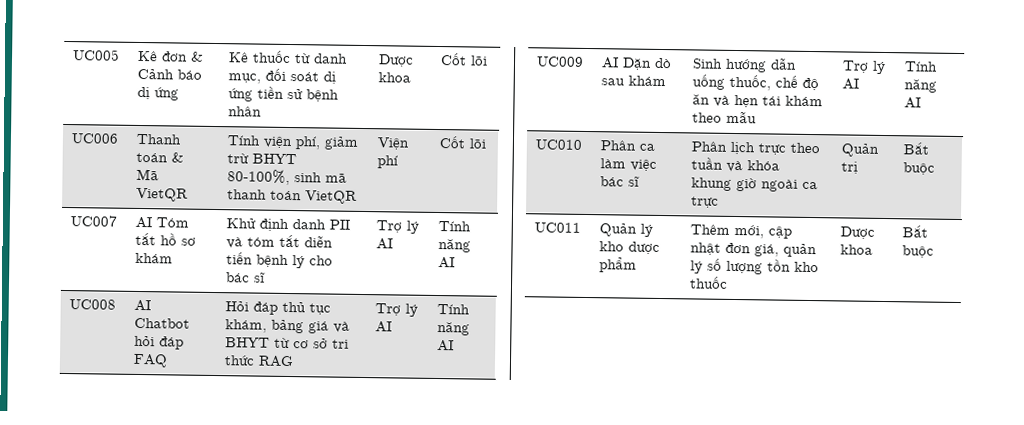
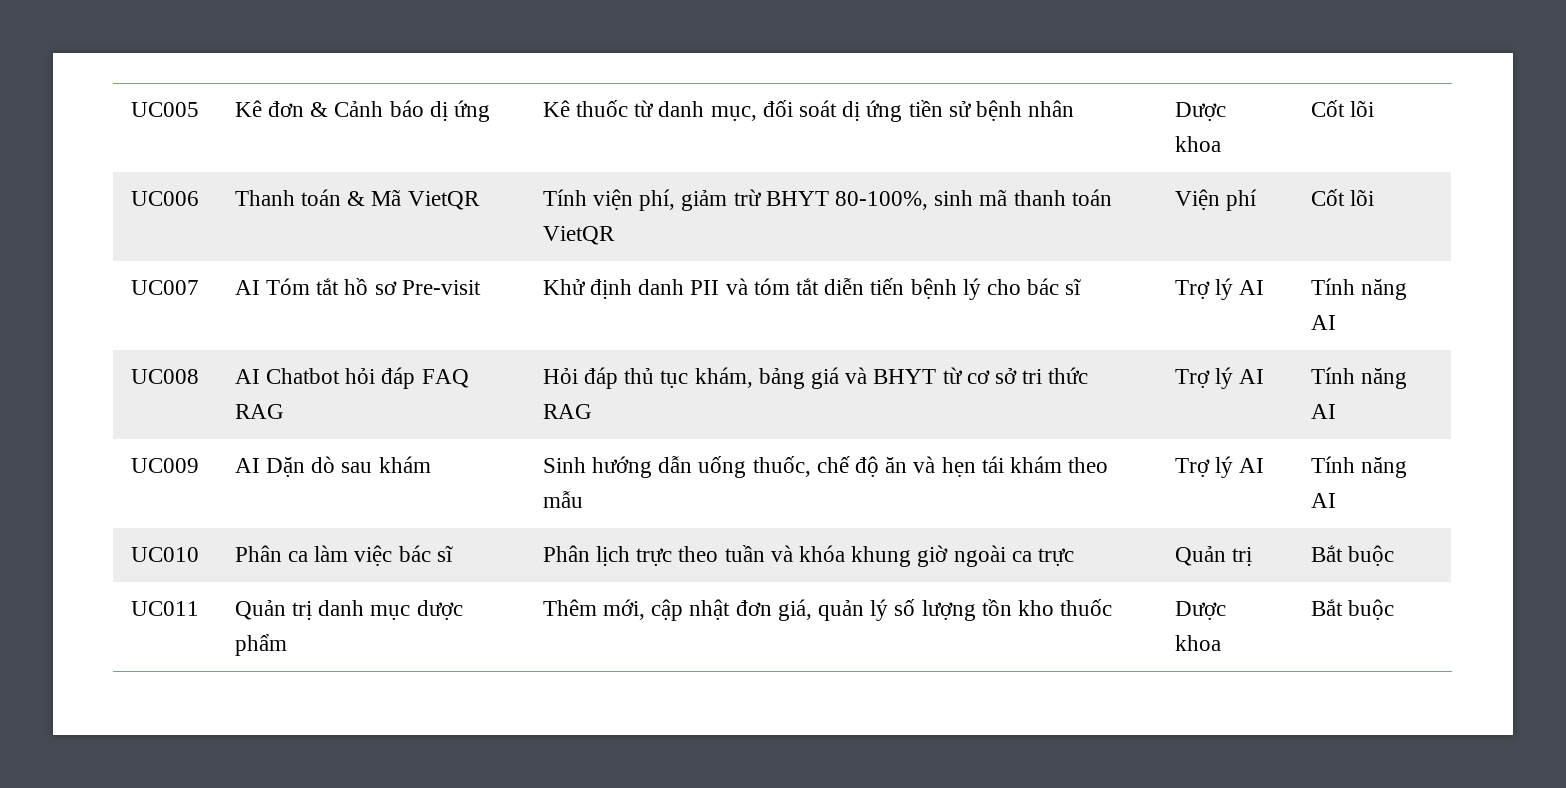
- UC007 | AI Tóm tắt hồ sơ khám | Khử định danh PII và tóm tắt diễn tiến bệnh lý cho bác sĩ | Trợ lý AI | Tính năng AI
+ UC007 | AI Tóm tắt hồ sơ Pre-visit | Khử định danh PII và tóm tắt diễn tiến bệnh lý cho bác sĩ | Trợ lý AI | Tính năng AI
- UC008 | AI Chatbot hỏi đáp FAQ | Hỏi đáp thủ tục khám, bảng giá và BHYT từ cơ sở tri thức RAG | Trợ lý AI | Tính năng AI
+ UC008 | AI Chatbot hỏi đáp FAQ RAG | Hỏi đáp thủ tục khám, bảng giá và BHYT từ cơ sở tri thức RAG | Trợ lý AI | Tính năng AI
- UC011 | Quản lý kho dược phẩm | Thêm mới, cập nhật đơn giá, quản lý số lượng tồn kho thuốc | Dược khoa | Bắt buộc
+ UC011 | Quản trị danh mục dược phẩm | Thêm mới, cập nhật đơn giá, quản lý số lượng tồn kho thuốc | Dược khoa | Bắt buộc

